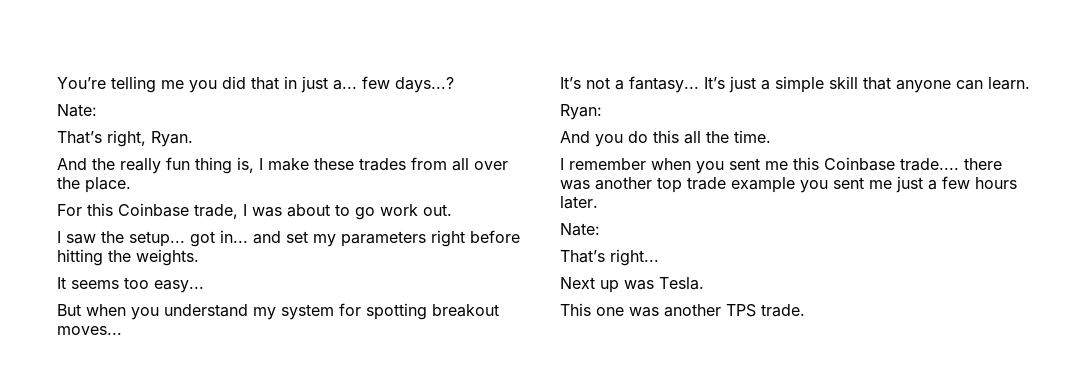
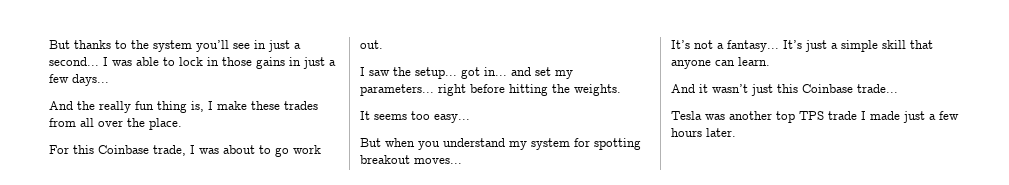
- You’re telling me you did that in just a... few days...?
- Nate:
- That’s right, Ryan.
+ But thanks to the system you’ll see in just a second... I was able to lock in those gains in just a few days...
- I saw the setup... got in... and set my parameters right before hitting the weights.
+ I saw the setup... got in... and set my parameters... right before hitting the weights.
- Ryan:
- And you do this all the time.
- I remember when you sent me this Coinbase trade.... there was another top trade example you sent me just a few hours later.
- Nate:
- That’s right...
- Next up was Tesla.
- This one was another TPS trade.
+ And it wasn’t just this Coinbase trade...
+ Tesla was another top TPS trade I made just a few hours later.

